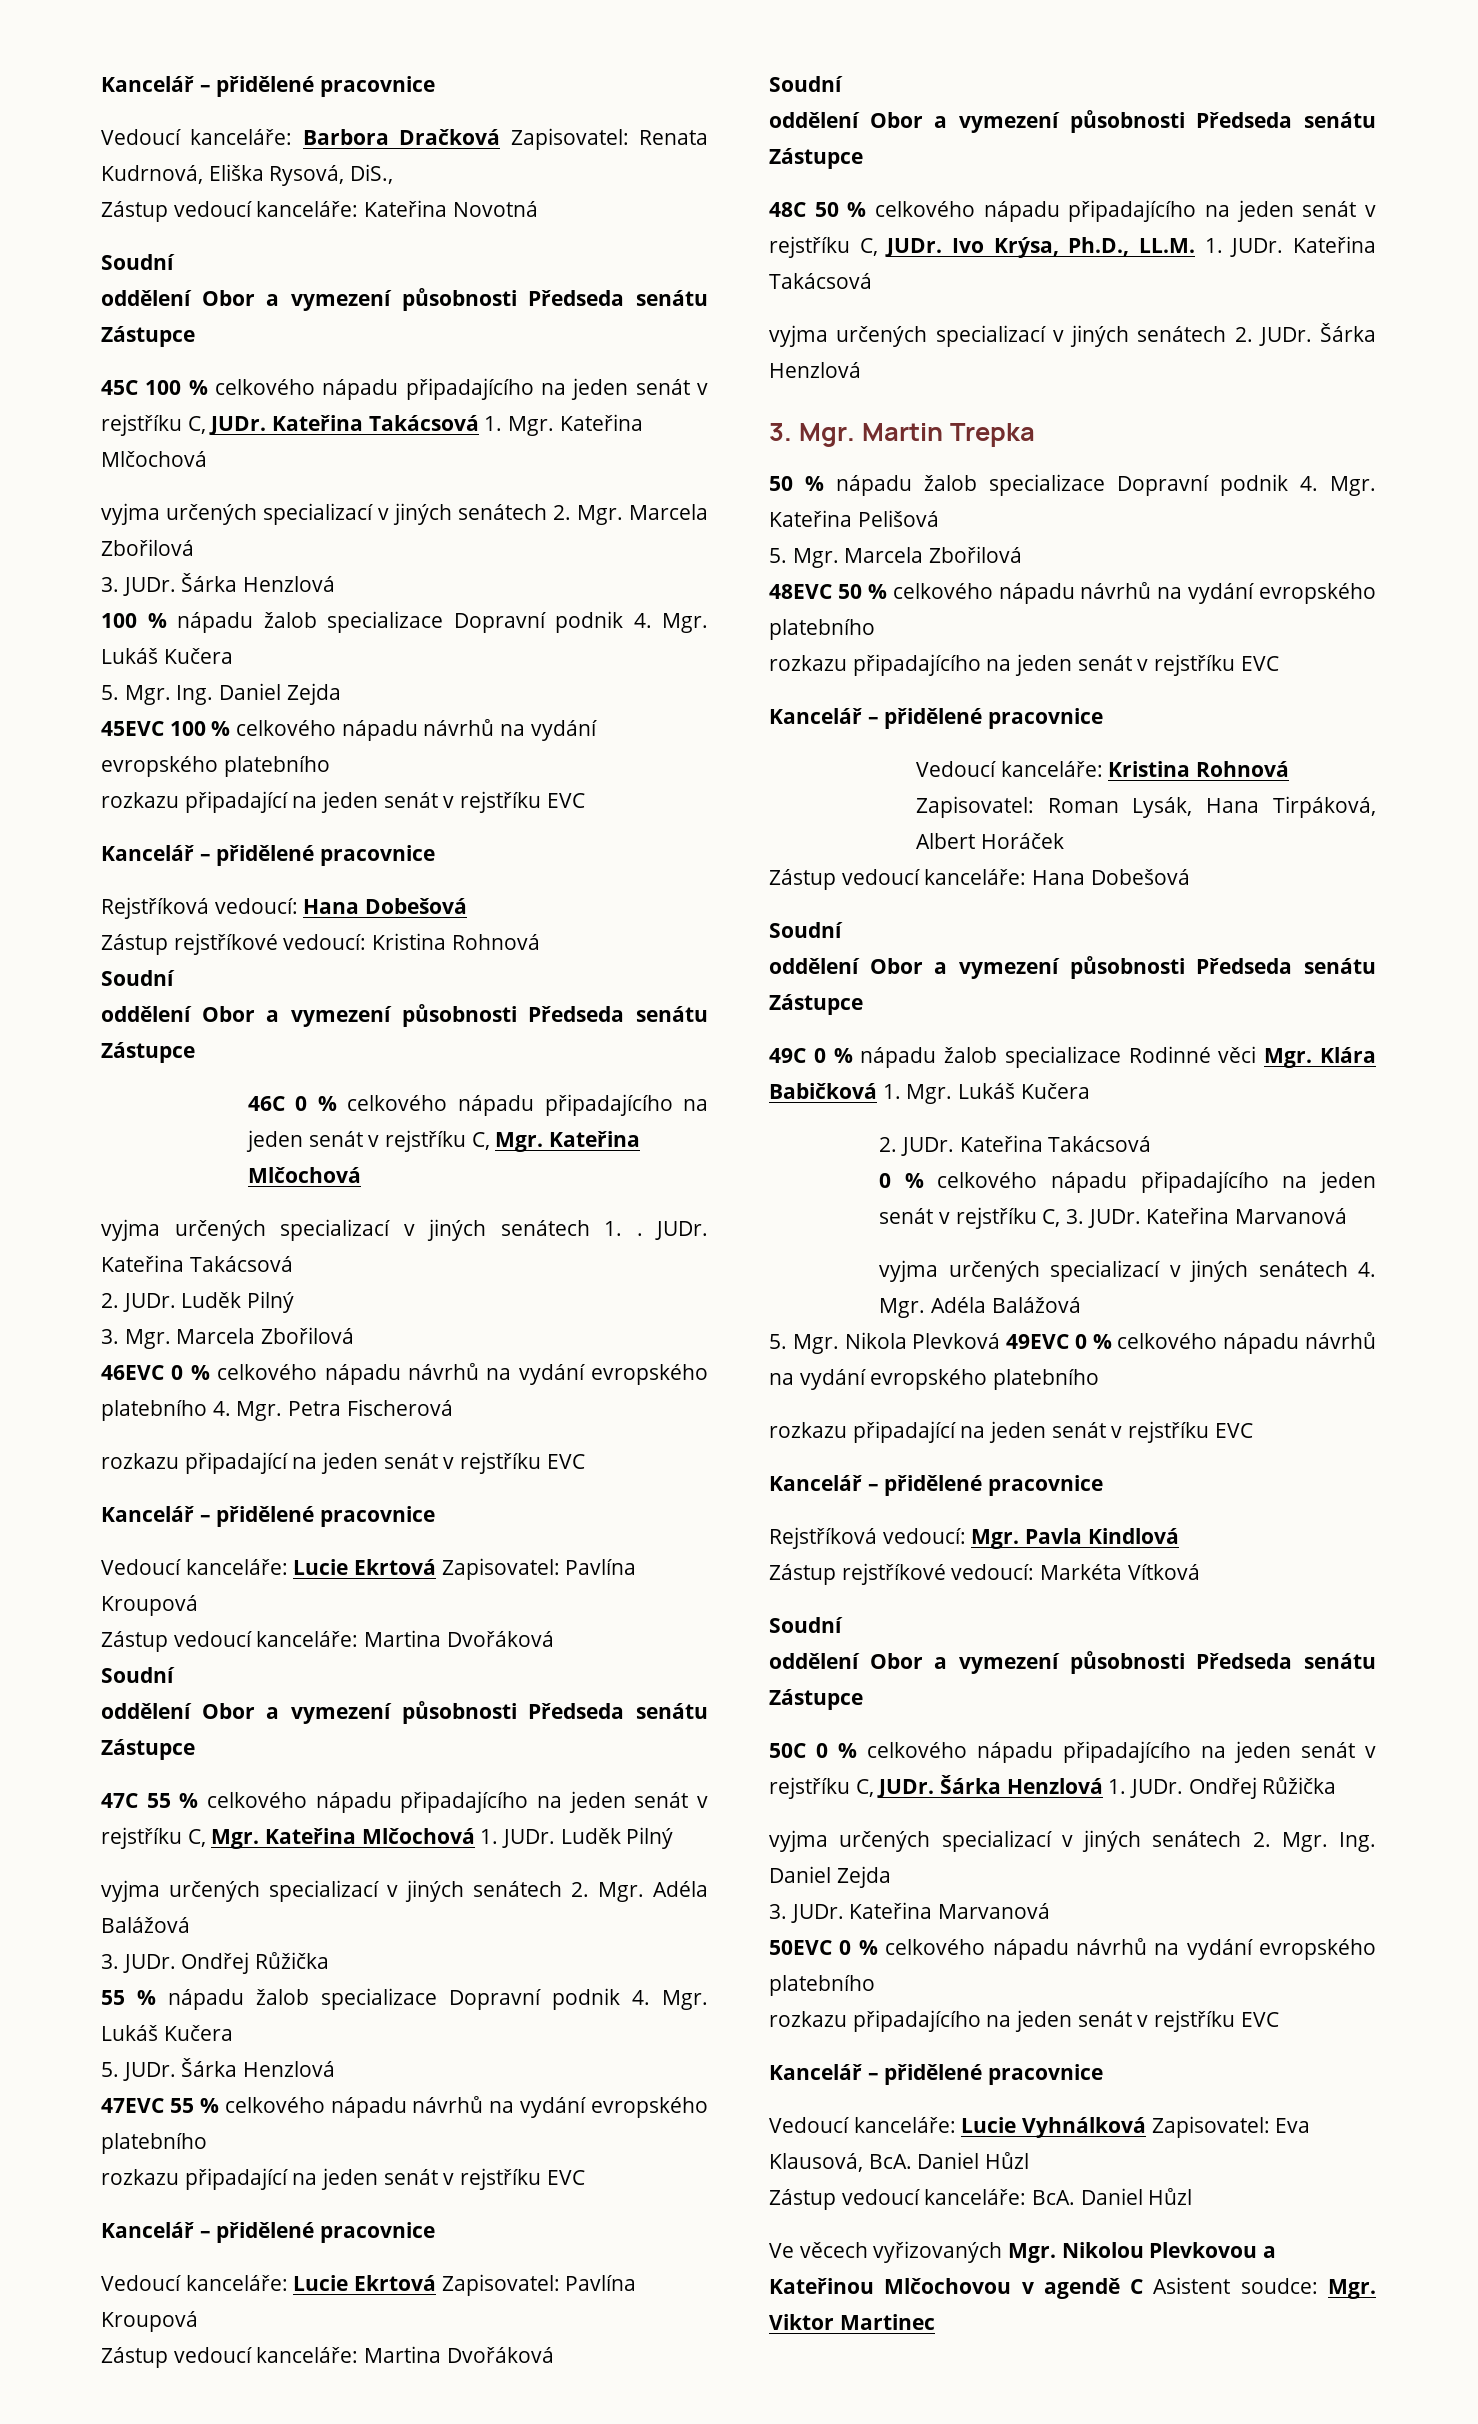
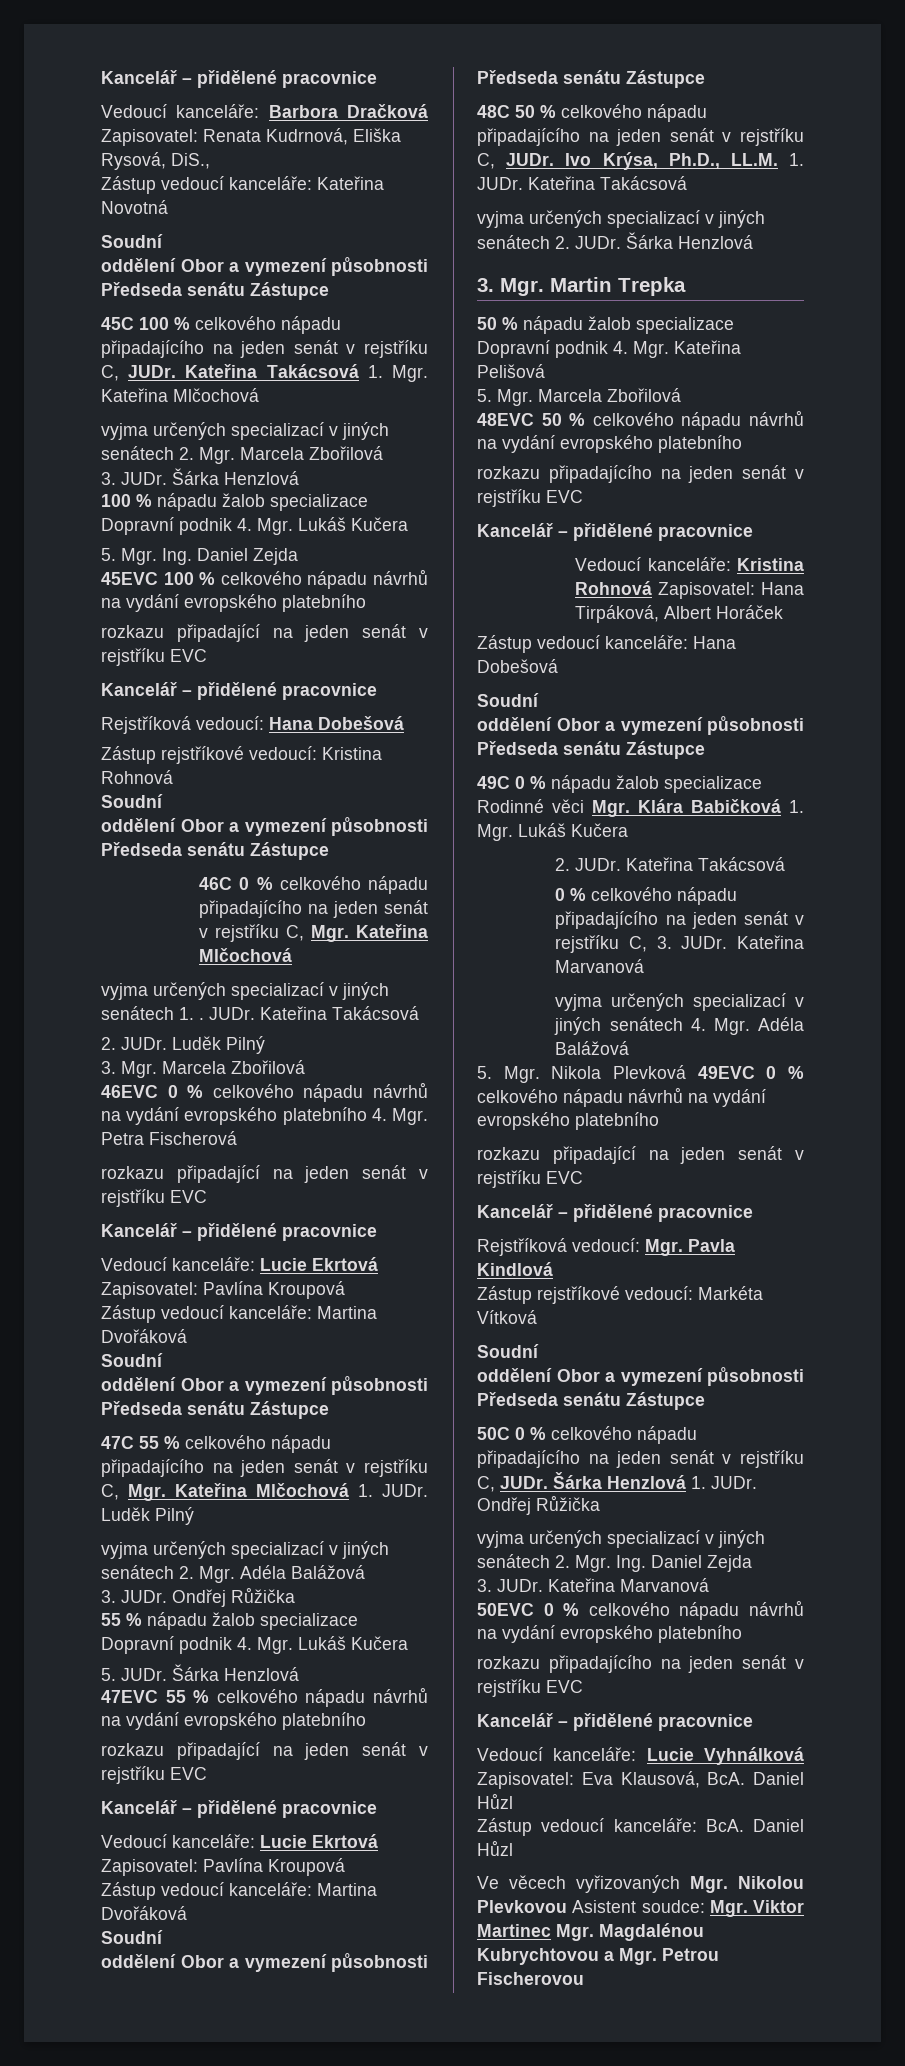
- Vedoucí kanceláře: Kristina Rohnová Zapisovatel: Roman Lysák, Hana Tirpáková, Albert Horáček
+ Vedoucí kanceláře: Kristina Rohnová Zapisovatel: Hana Tirpáková, Albert Horáček
- Ve věcech vyřizovaných Mgr. Nikolou Plevkovou a Kateřinou Mlčochovou v agendě C Asistent soudce: Mgr. Viktor Martinec
+ Ve věcech vyřizovaných Mgr. Nikolou Plevkovou Asistent soudce: Mgr. Viktor Martinec Mgr. Magdalénou Kubrychtovou a Mgr. Petrou Fischerovou

